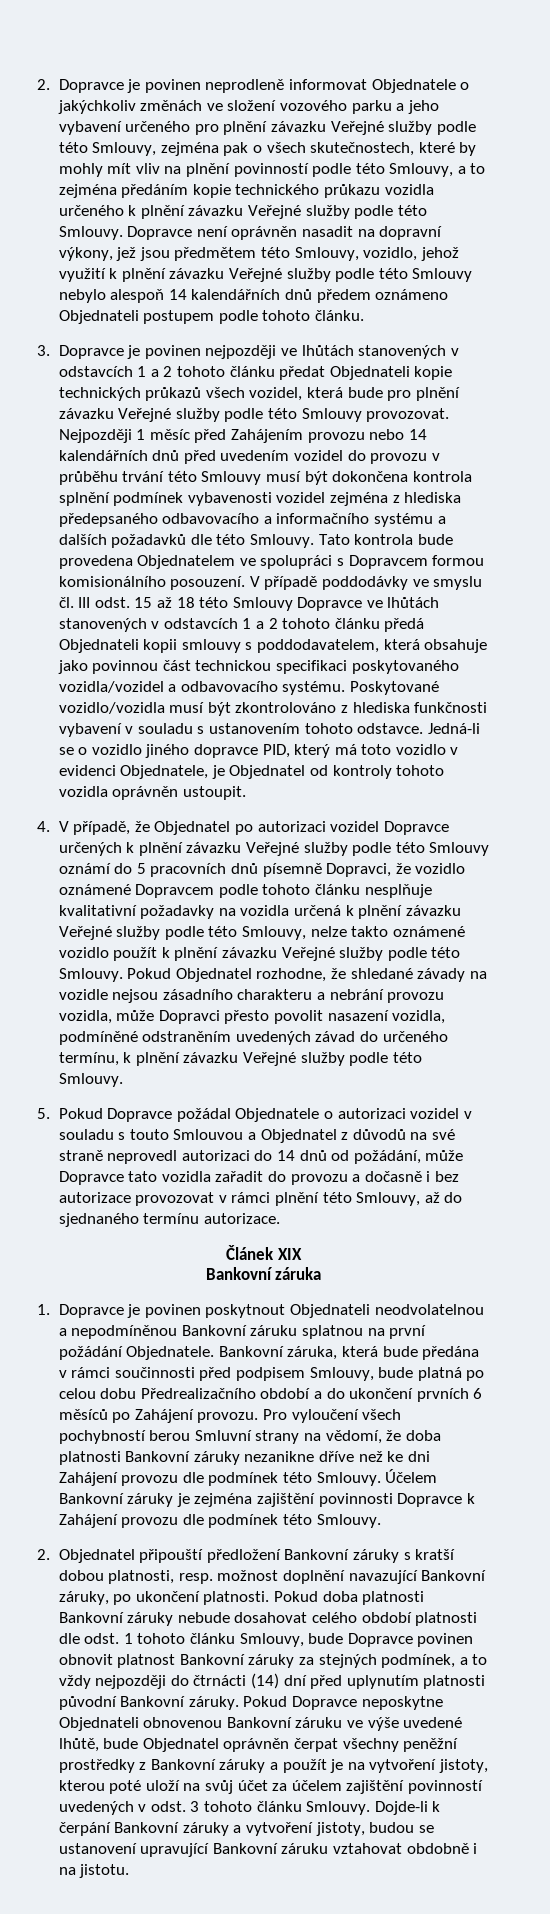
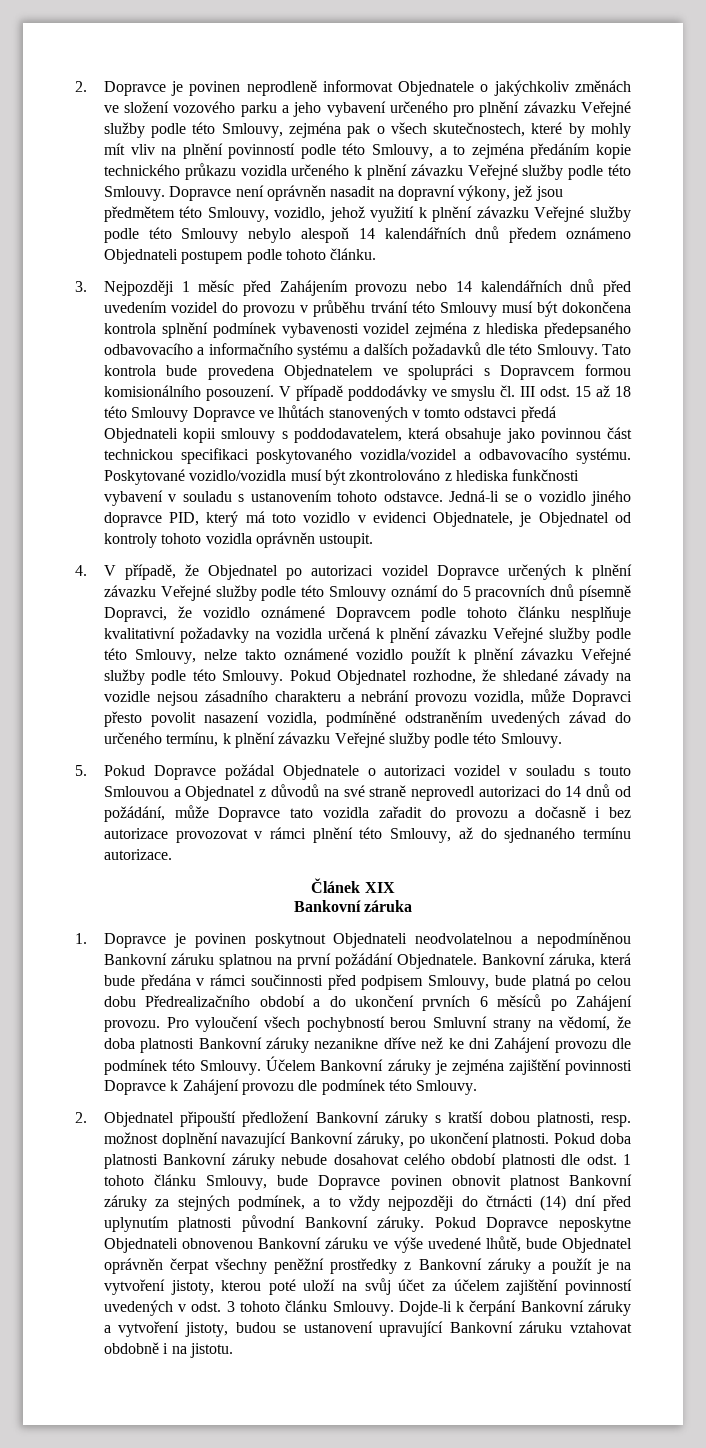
- 3. Dopravce je povinen nejpozději ve lhůtách stanovených v odstavcích 1 a 2 tohoto článku předat Objednateli kopie technických průkazů všech vozidel, která bude pro plnění závazku Veřejné služby podle této Smlouvy provozovat. Nejpozději 1 měsíc před Zahájením provozu nebo 14 kalendářních dnů před uvedením vozidel do provozu v průběhu trvání této Smlouvy musí být dokončena kontrola splnění podmínek vybavenosti vozidel zejména z hlediska předepsaného odbavovacího a informačního systému a dalších požadavků dle této Smlouvy.
+ 3. Nejpozději 1 měsíc před Zahájením provozu nebo 14 kalendářních dnů před uvedením vozidel do provozu v průběhu trvání této Smlouvy musí být dokončena kontrola splnění podmínek vybavenosti vozidel zejména z hlediska předepsaného odbavovacího a informačního systému a dalších požadavků dle této Smlouvy.
- V případě poddodávky ve smyslu čl. III odst. 15 až 18 této Smlouvy Dopravce ve lhůtách stanovených v odstavcích 1 a 2 tohoto článku předá Objednateli kopii smlouvy s poddodavatelem, která obsahuje jako povinnou část technickou specifikaci poskytovaného vozidla/vozidel a odbavovacího systému.
+ V případě poddodávky ve smyslu čl. III odst. 15 až 18 této Smlouvy Dopravce ve lhůtách stanovených v tomto odstavci předá Objednateli kopii smlouvy s poddodavatelem, která obsahuje jako povinnou část technickou specifikaci poskytovaného vozidla/vozidel a odbavovacího systému.

